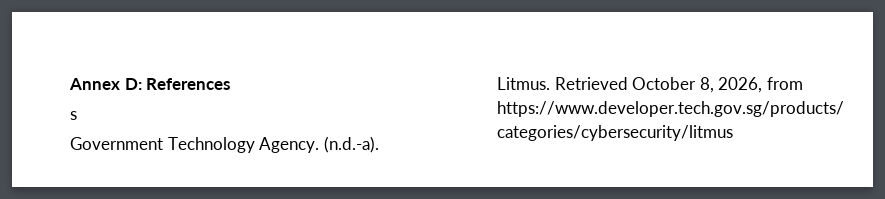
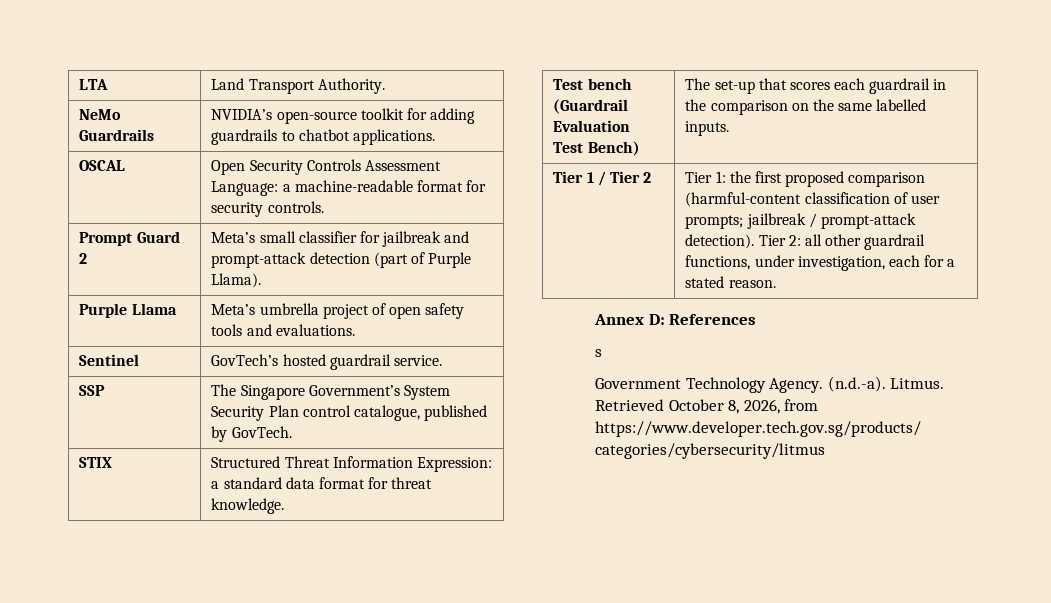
+ LTA | Land Transport Authority.
+ NeMo Guardrails | NVIDIA’s open-source toolkit for adding guardrails to chatbot applications.
+ OSCAL | Open Security Controls Assessment Language: a machine-readable format for security controls.
+ Prompt Guard 2 | Meta’s small classifier for jailbreak and prompt-attack detection (part of Purple Llama).
+ Purple Llama | Meta’s umbrella project of open safety tools and evaluations.
+ Sentinel | GovTech’s hosted guardrail service.
+ SSP | The Singapore Government’s System Security Plan control catalogue, published by GovTech.
+ STIX | Structured Threat Information Expression: a standard data format for threat knowledge.
+ Test bench (Guardrail Evaluation Test Bench) | The set-up that scores each guardrail in the comparison on the same labelled inputs.
+ Tier 1 / Tier 2 | Tier 1: the first proposed comparison (harmful-content classification of user prompts; jailbreak / prompt-attack detection). Tier 2: all other guardrail functions, under investigation, each for a stated reason.

